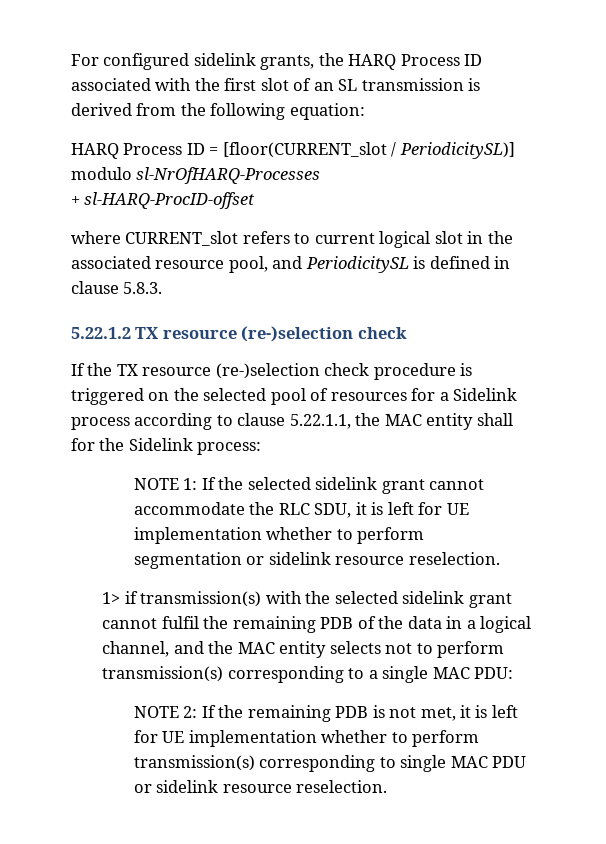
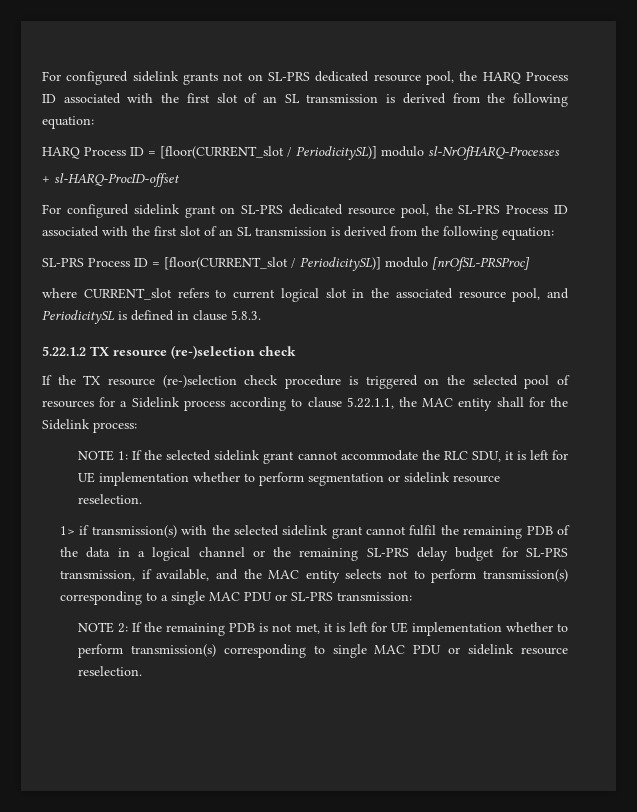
- For configured sidelink grants, the HARQ Process ID associated with the first slot of an SL transmission is derived from the following equation:
+ For configured sidelink grants not on SL-PRS dedicated resource pool, the HARQ Process ID associated with the first slot of an SL transmission is derived from the following equation:
+ For configured sidelink grant on SL-PRS dedicated resource pool, the SL-PRS Process ID associated with the first slot of an SL transmission is derived from the following equation:
+ SL-PRS Process ID = [floor(CURRENT_slot / PeriodicitySL)] modulo [nrOfSL-PRSProc]
- 1> if transmission(s) with the selected sidelink grant cannot fulfil the remaining PDB of the data in a logical channel, and the MAC entity selects not to perform transmission(s) corresponding to a single MAC PDU:
+ 1> if transmission(s) with the selected sidelink grant cannot fulfil the remaining PDB of the data in a logical channel or the remaining SL-PRS delay budget for SL-PRS transmission, if available, and the MAC entity selects not to perform transmission(s) corresponding to a single MAC PDU or SL-PRS transmission:

